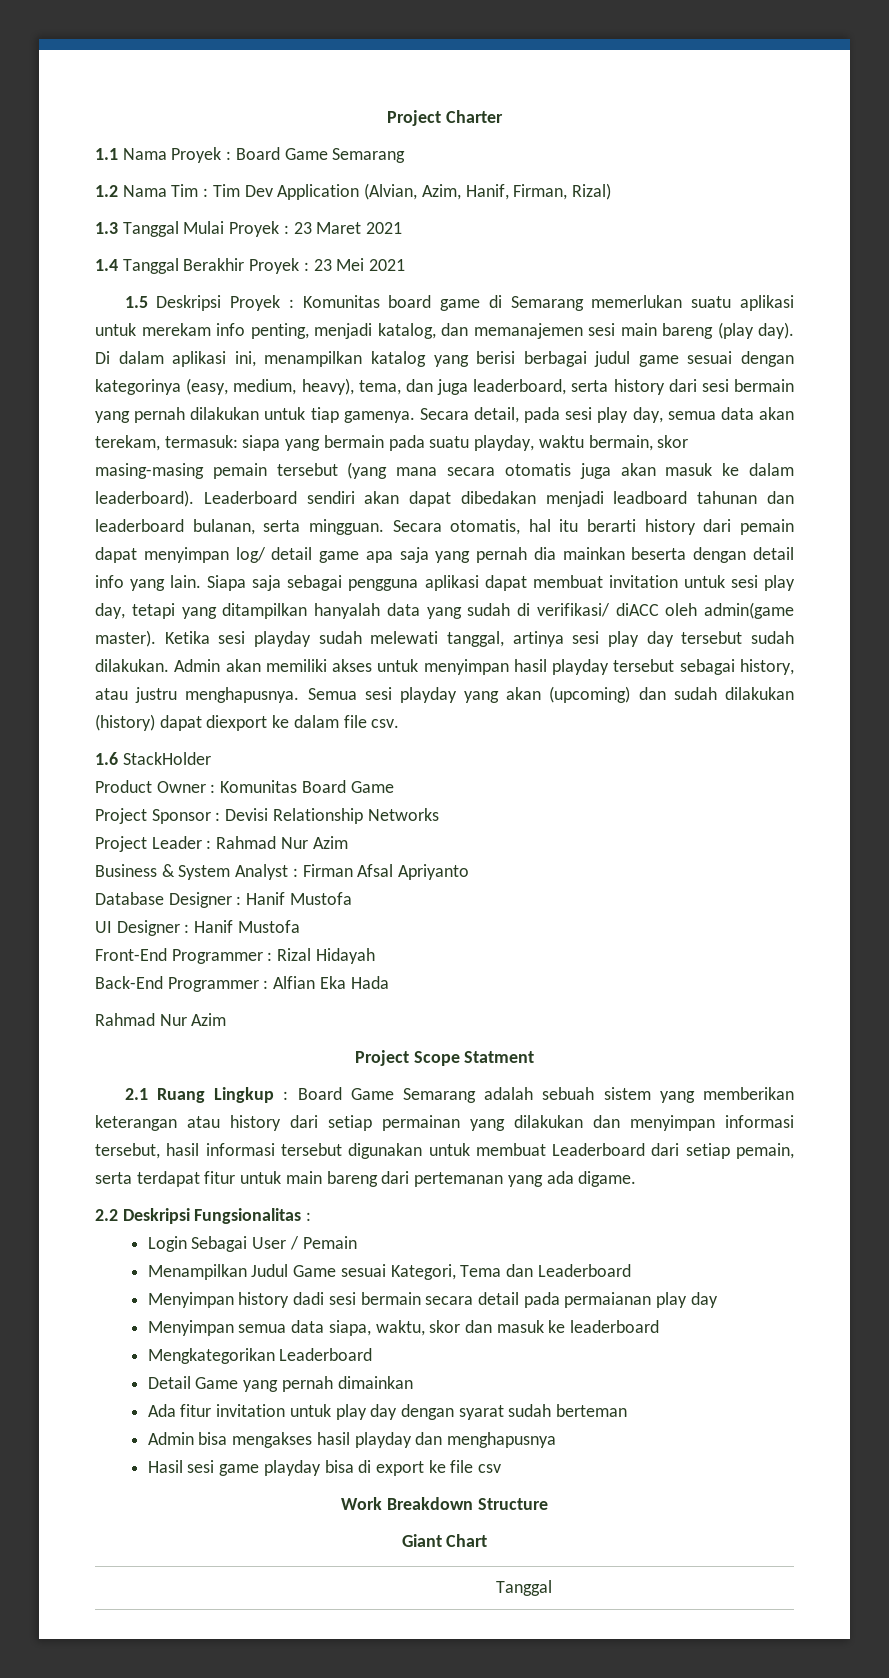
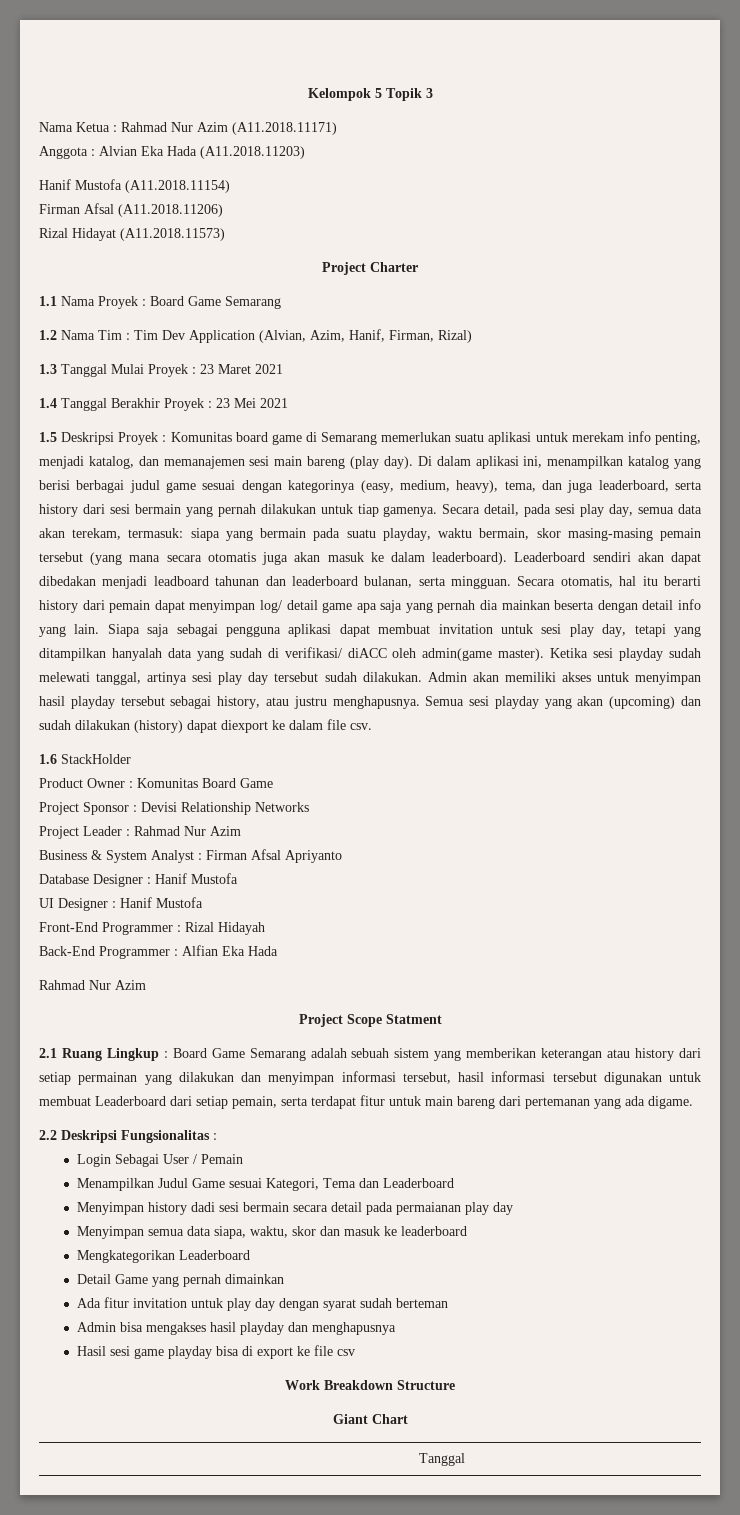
+ Kelompok 5 Topik 3
+ Nama Ketua : Rahmad Nur Azim (A11.2018.11171)
+ Anggota : Alvian Eka Hada (A11.2018.11203)
+ Hanif Mustofa (A11.2018.11154)
+ Firman Afsal (A11.2018.11206)
+ Rizal Hidayat (A11.2018.11573)

